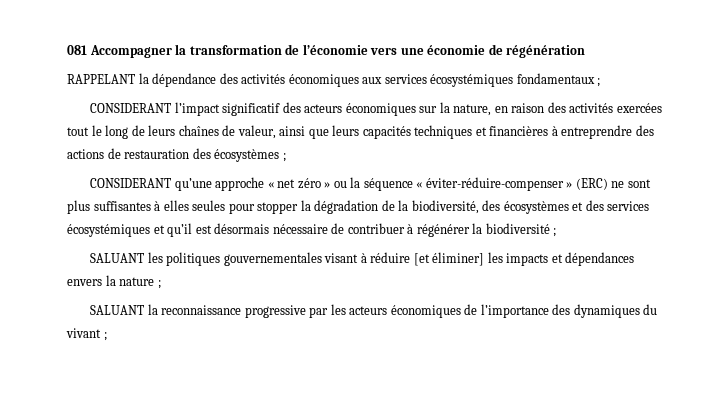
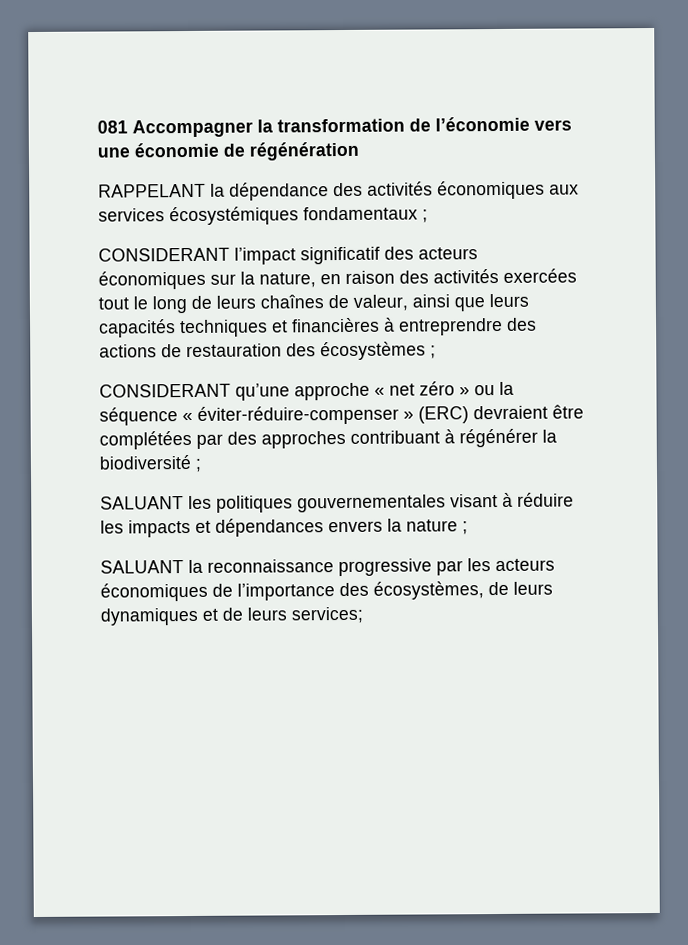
- CONSIDERANT qu’une approche « net zéro » ou la séquence « éviter-réduire-compenser » (ERC) ne sont plus suffisantes à elles seules pour stopper la dégradation de la biodiversité, des écosystèmes et des services écosystémiques et qu’il est désormais nécessaire de contribuer à régénérer la biodiversité ;
+ CONSIDERANT qu’une approche « net zéro » ou la séquence « éviter-réduire-compenser » (ERC) devraient être complétées par des approches contribuant à régénérer la biodiversité ;
- SALUANT les politiques gouvernementales visant à réduire [et éliminer] les impacts et dépendances envers la nature ;
+ SALUANT les politiques gouvernementales visant à réduire les impacts et dépendances envers la nature ;
- SALUANT la reconnaissance progressive par les acteurs économiques de l’importance des dynamiques du vivant ;
+ SALUANT la reconnaissance progressive par les acteurs économiques de l’importance des écosystèmes, de leurs dynamiques et de leurs services;

